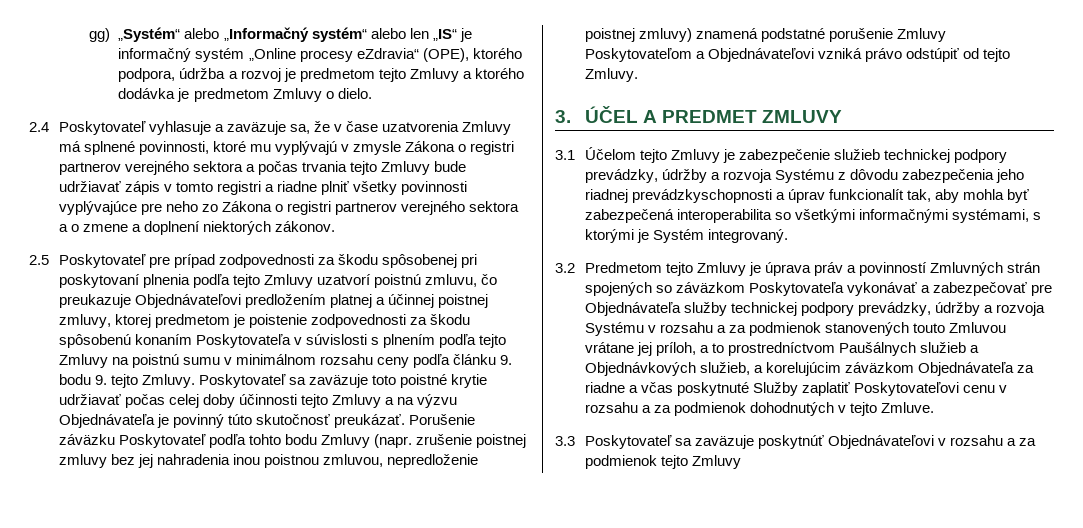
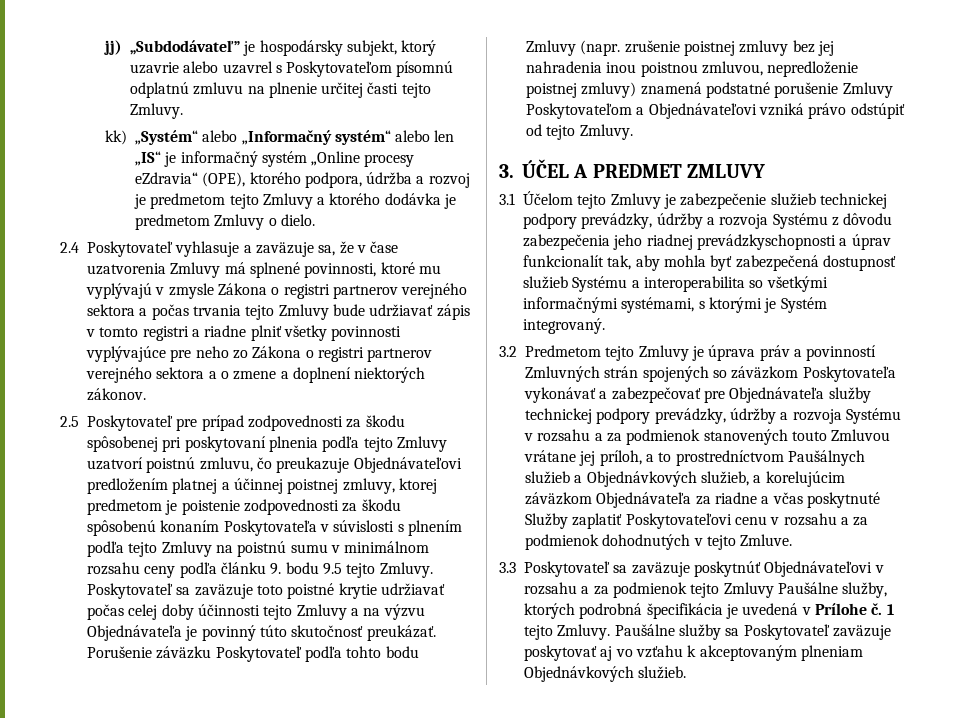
- gg) „Systém“ alebo „Informačný systém“ alebo len „IS“ je informačný systém „Online procesy eZdravia“ (OPE), ktorého podpora, údržba a rozvoj je predmetom tejto Zmluvy a ktorého dodávka je predmetom Zmluvy o dielo.
+ jj) „Subdodávateľ” je hospodársky subjekt, ktorý uzavrie alebo uzavrel s Poskytovateľom písomnú odplatnú zmluvu na plnenie určitej časti tejto Zmluvy.
+ kk) „Systém“ alebo „Informačný systém“ alebo len „IS“ je informačný systém „Online procesy eZdravia“ (OPE), ktorého podpora, údržba a rozvoj je predmetom tejto Zmluvy a ktorého dodávka je predmetom Zmluvy o dielo.
- 2.5 Poskytovateľ pre prípad zodpovednosti za škodu spôsobenej pri poskytovaní plnenia podľa tejto Zmluvy uzatvorí poistnú zmluvu, čo preukazuje Objednávateľovi predložením platnej a účinnej poistnej zmluvy, ktorej predmetom je poistenie zodpovednosti za škodu spôsobenú konaním Poskytovateľa v súvislosti s plnením podľa tejto Zmluvy na poistnú sumu v minimálnom rozsahu ceny podľa článku 9. bodu 9. tejto Zmluvy.
+ 2.5 Poskytovateľ pre prípad zodpovednosti za škodu spôsobenej pri poskytovaní plnenia podľa tejto Zmluvy uzatvorí poistnú zmluvu, čo preukazuje Objednávateľovi predložením platnej a účinnej poistnej zmluvy, ktorej predmetom je poistenie zodpovednosti za škodu spôsobenú konaním Poskytovateľa v súvislosti s plnením podľa tejto Zmluvy na poistnú sumu v minimálnom rozsahu ceny podľa článku 9. bodu 9.5 tejto Zmluvy.
- 3.1 Účelom tejto Zmluvy je zabezpečenie služieb technickej podpory prevádzky, údržby a rozvoja Systému z dôvodu zabezpečenia jeho riadnej prevádzkyschopnosti a úprav funkcionalít tak, aby mohla byť zabezpečená interoperabilita so všetkými informačnými systémami, s ktorými je Systém integrovaný.
+ 3.1 Účelom tejto Zmluvy je zabezpečenie služieb technickej podpory prevádzky, údržby a rozvoja Systému z dôvodu zabezpečenia jeho riadnej prevádzkyschopnosti a úprav funkcionalít tak, aby mohla byť zabezpečená dostupnosť služieb Systému a interoperabilita so všetkými informačnými systémami, s ktorými je Systém integrovaný.
- 3.3 Poskytovateľ sa zaväzuje poskytnúť Objednávateľovi v rozsahu a za podmienok tejto Zmluvy
+ 3.3 Poskytovateľ sa zaväzuje poskytnúť Objednávateľovi v rozsahu a za podmienok tejto Zmluvy Paušálne služby, ktorých podrobná špecifikácia je uvedená v Prílohe č. 1 tejto Zmluvy. Paušálne služby sa Poskytovateľ zaväzuje poskytovať aj vo vzťahu k akceptovaným plneniam Objednávkových služieb.

